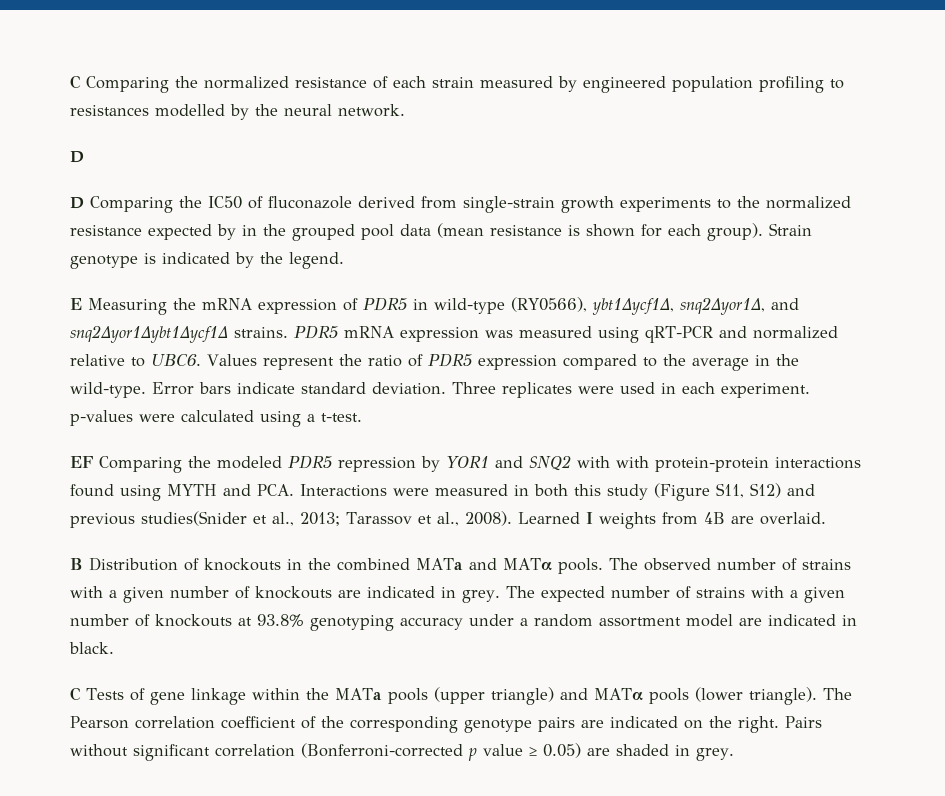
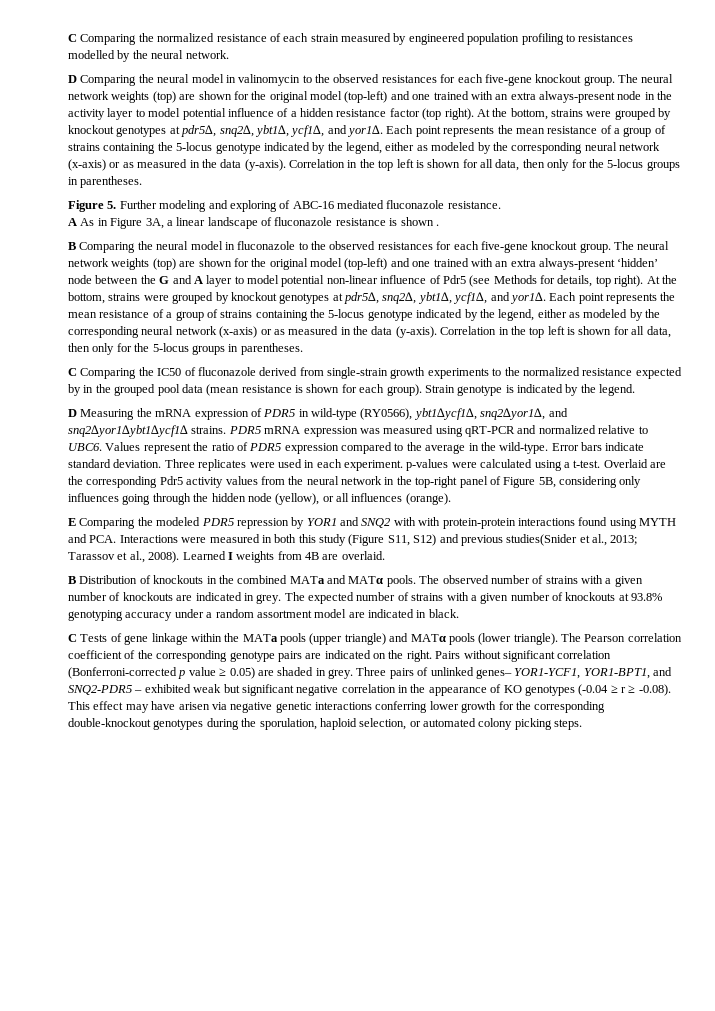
  C Comparing the normalized resistance of each strain measured by engineered population profiling to resistances modelled by the neural network.
- D
- D Comparing the IC50 of fluconazole derived from single-strain growth experiments to the normalized resistance expected by in the grouped pool data (mean resistance is shown for each group).
+ D Comparing the neural model in valinomycin to the observed resistances for each five-gene knockout group. The neural network weights (top) are shown for the original model (top-left) and one trained with an extra always-present node in the activity layer to model potential influence of a hidden resistance factor (top right). At the bottom, strains were grouped by knockout genotypes at pdr5∆, snq2∆, ybt1∆, ycf1∆, and yor1∆. Each point represents the mean resistance of a group of strains containing the 5-locus genotype indicated by the legend, either as modeled by the corresponding neural network (x-axis) or as measured in the data (y-axis). Correlation in the top left is shown for all data, then only for the 5-locus groups in parentheses.
+ Figure 5. Further modeling and exploring of ABC-16 mediated fluconazole resistance.
+ A As in Figure 3A, a linear landscape of fluconazole resistance is shown .
+ B Comparing the neural model in fluconazole to the observed resistances for each five-gene knockout group. The neural network weights (top) are shown for the original model (top-left) and one trained with an extra always-present ‘hidden’ node between the G and A layer to model potential non-linear influence of Pdr5 (see Methods for details, top right). At the bottom, strains were grouped by knockout genotypes at pdr5∆, snq2∆, ybt1∆, ycf1∆, and yor1∆. Each point represents the mean resistance of a group of strains containing the 5-locus genotype indicated by the legend, either as modeled by the corresponding neural network (x-axis) or as measured in the data (y-axis). Correlation in the top left is shown for all data, then only for the 5-locus groups in parentheses.
+ C Comparing the IC50 of fluconazole derived from single-strain growth experiments to the normalized resistance expected by in the grouped pool data (mean resistance is shown for each group).
- E Measuring the mRNA expression of PDR5 in wild-type (RY0566), ybt1∆ycf1∆, snq2∆yor1∆, and snq2∆yor1∆ybt1∆ycf1∆ strains.
+ D Measuring the mRNA expression of PDR5 in wild-type (RY0566), ybt1∆ycf1∆, snq2∆yor1∆, and snq2∆yor1∆ybt1∆ycf1∆ strains.
- Three replicates were used in each experiment. p-values were calculated using a t-test.
- EF Comparing the modeled PDR5 repression by YOR1 and SNQ2 with with protein-protein interactions found using MYTH and PCA. Interactions were measured in both this study (Figure S11, S12) and previous studies(Snider et al., 2013; Tarassov et al., 2008).
+ Three replicates were used in each experiment. p-values were calculated using a t-test. Overlaid are the corresponding Pdr5 activity values from the neural network in the top-right panel of Figure 5B, considering only influences going through the hidden node (yellow), or all influences (orange).
+ E Comparing the modeled PDR5 repression by YOR1 and SNQ2 with with protein-protein interactions found using MYTH and PCA. Interactions were measured in both this study (Figure S11, S12) and previous studies(Snider et al., 2013; Tarassov et al., 2008).
+ Three pairs of unlinked genes– YOR1-YCF1, YOR1-BPT1, and SNQ2-PDR5 – exhibited weak but significant negative correlation in the appearance of KO genotypes (-0.04 ≥ r ≥ -0.08). This effect may have arisen via negative genetic interactions conferring lower growth for the corresponding double-knockout genotypes during the sporulation, haploid selection, or automated colony picking steps.

